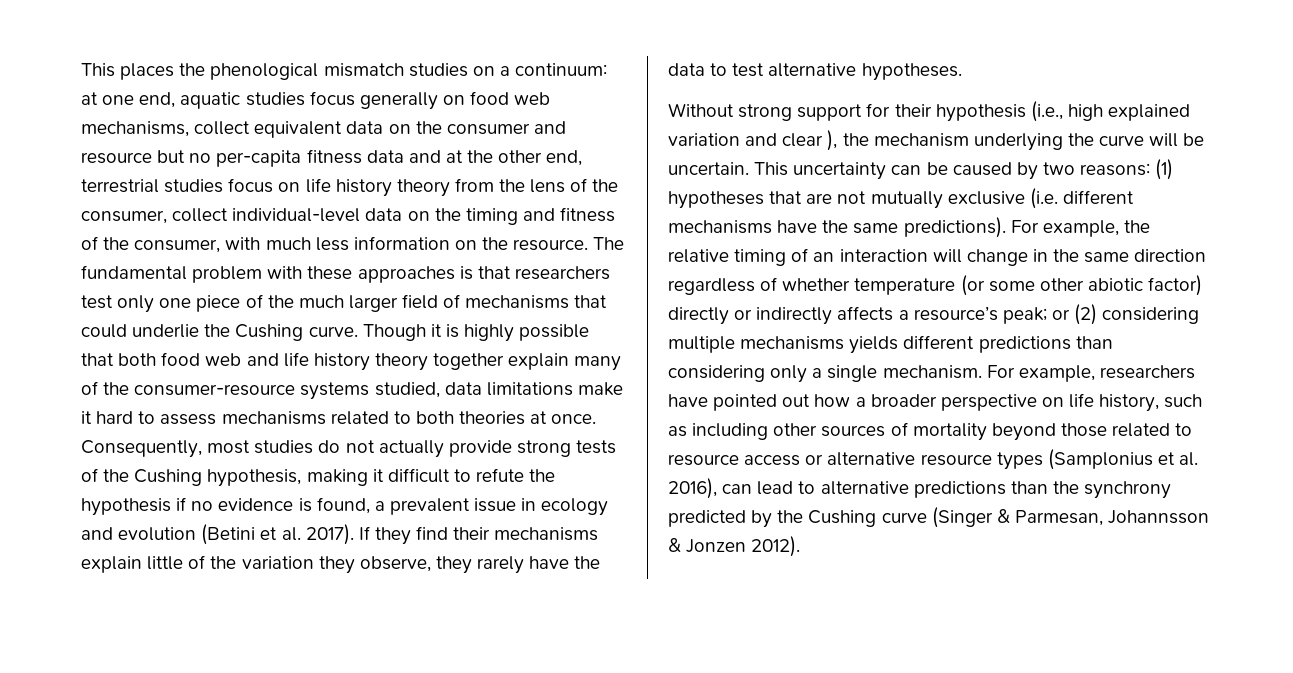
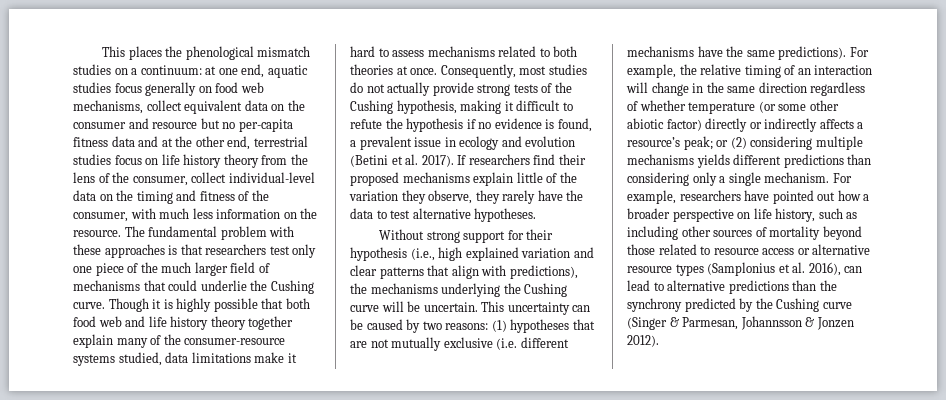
- If they find their mechanisms explain little of the variation they observe, they rarely have the data to test alternative hypotheses.
+ If researchers find their proposed mechanisms explain little of the variation they observe, they rarely have the data to test alternative hypotheses.
- Without strong support for their hypothesis (i.e., high explained variation and clear ), the mechanism underlying the curve will be uncertain.
+ Without strong support for their hypothesis (i.e., high explained variation and clear patterns that align with predictions), the mechanisms underlying the Cushing curve will be uncertain.

